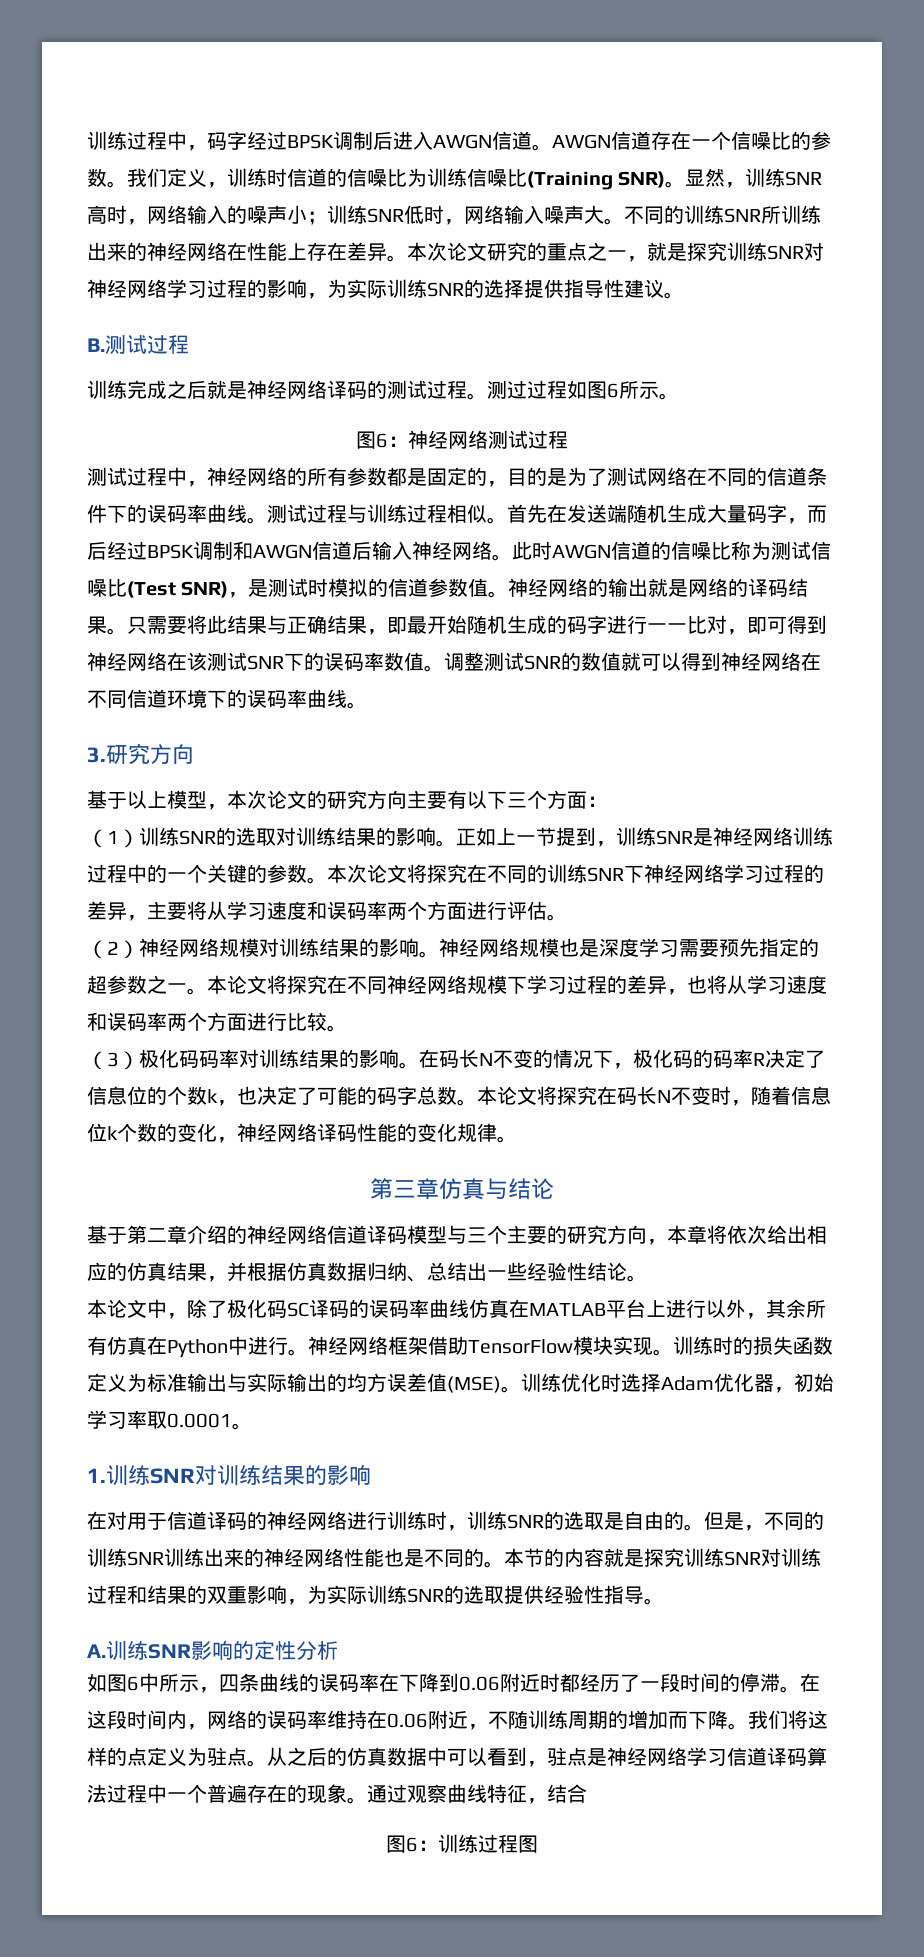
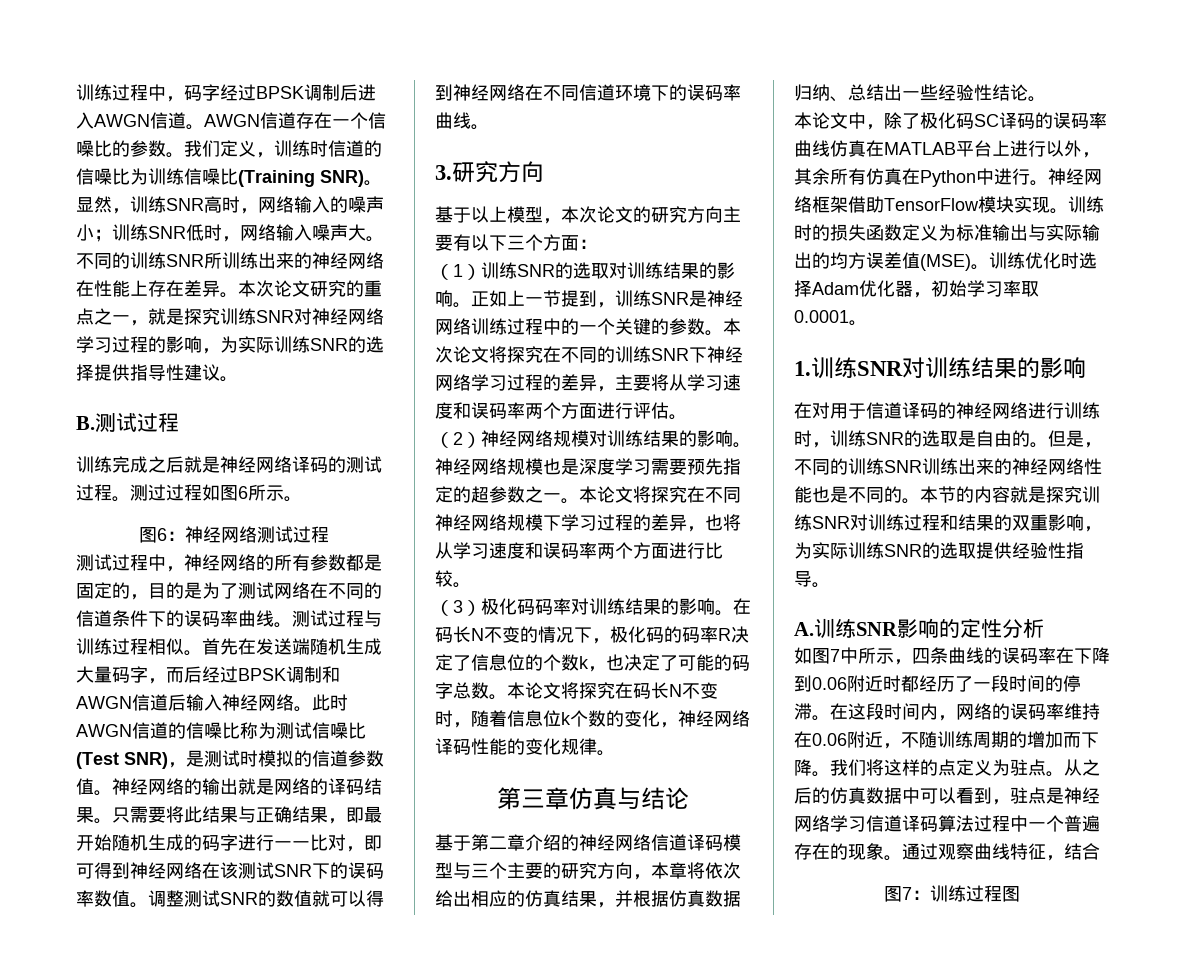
- 如图6中所示，四条曲线的误码率在下降到0.06附近时都经历了一段时间的停滞。
+ 如图7中所示，四条曲线的误码率在下降到0.06附近时都经历了一段时间的停滞。
- 图6：训练过程图
+ 图7：训练过程图

